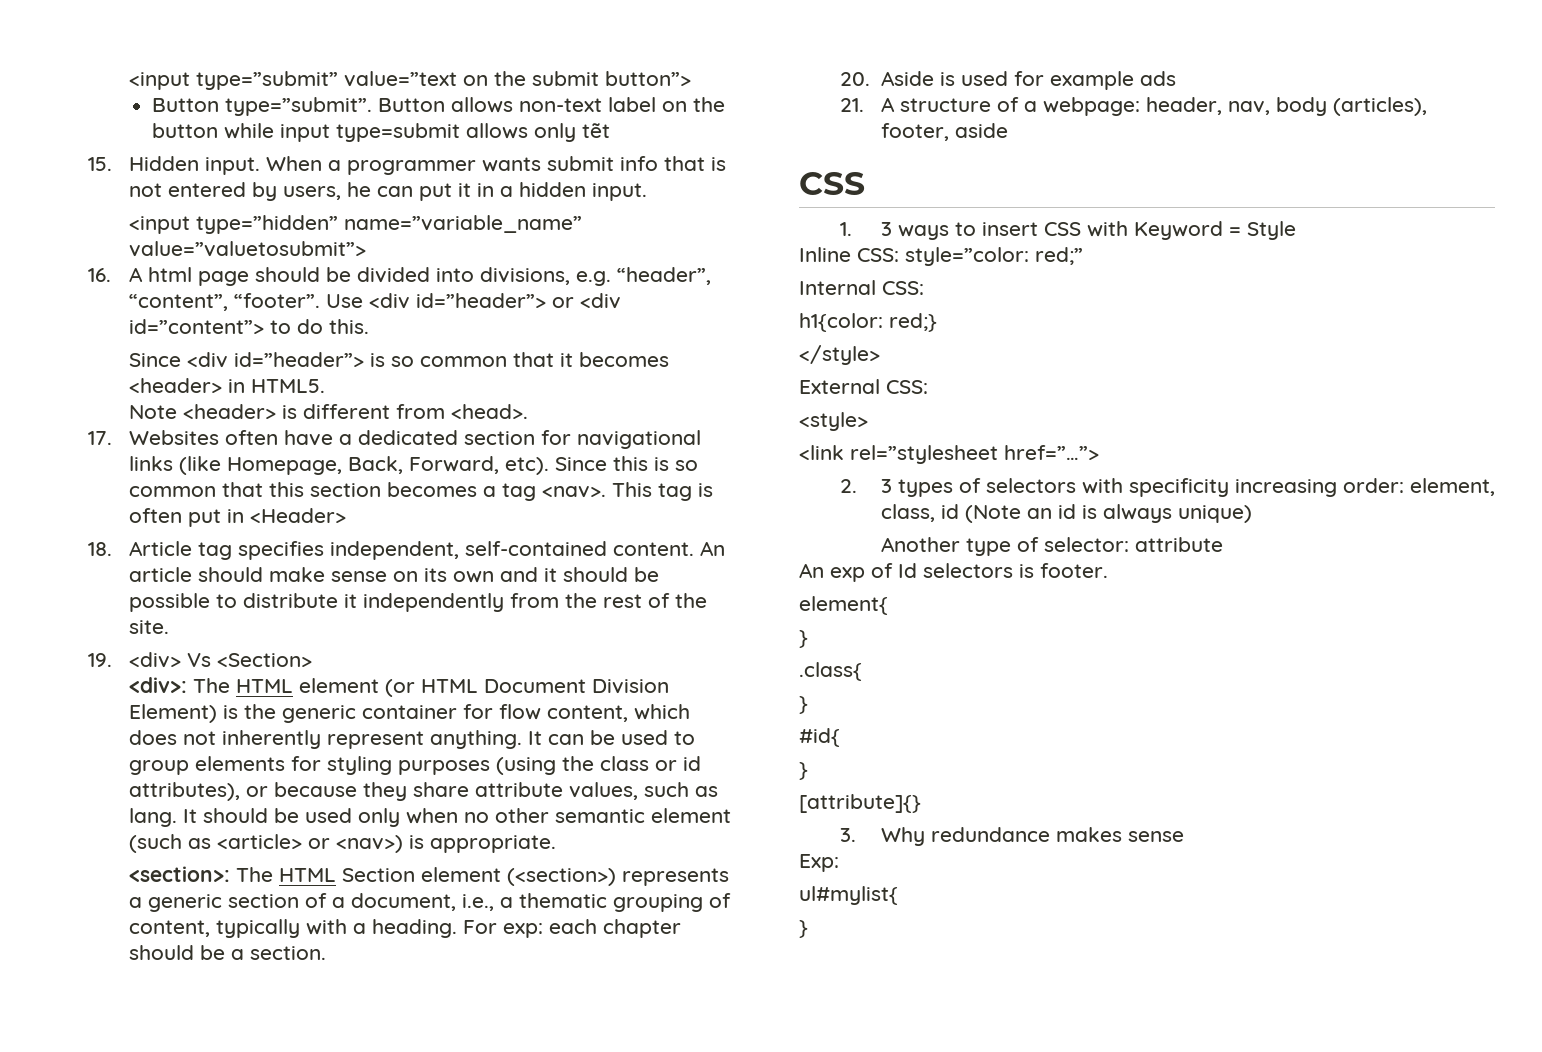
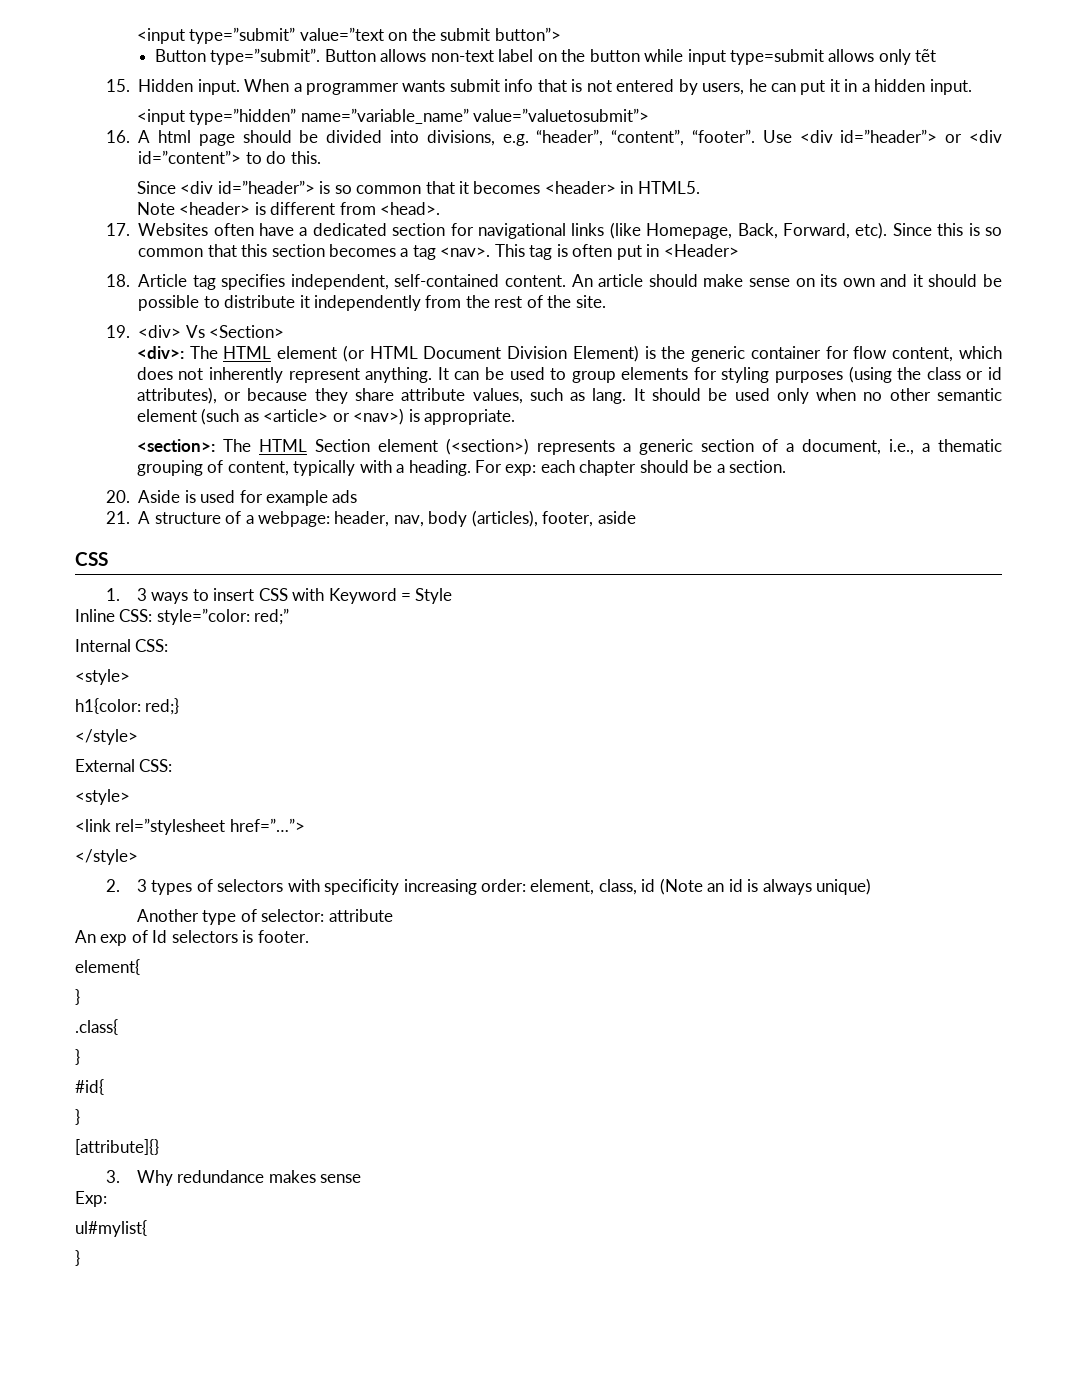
  Internal CSS:
+ <style>
  <link rel=”stylesheet href=”…”>
+ </style>

